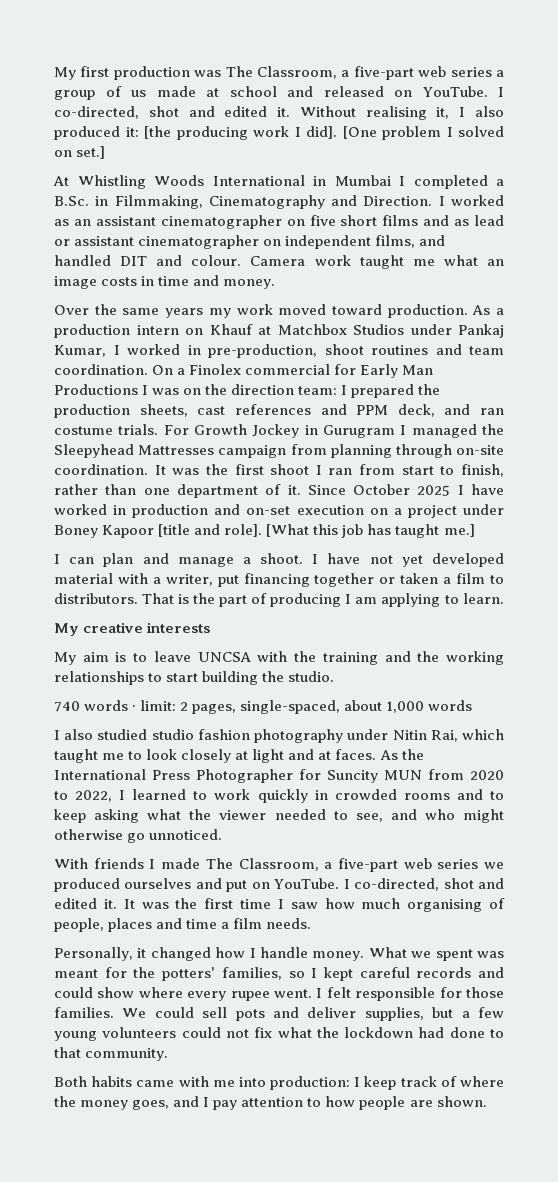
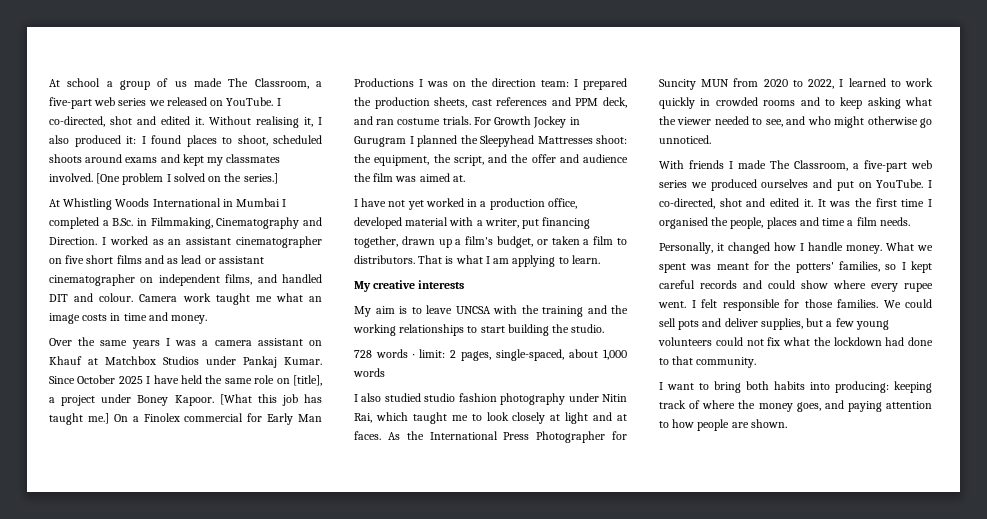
- My first production was The Classroom, a five-part web series a group of us made at school and released on YouTube.
+ At school a group of us made The Classroom, a five-part web series we released on YouTube.
- Without realising it, I also produced it: [the producing work I did].
+ Without realising it, I also produced it: I found places to shoot, scheduled shoots around exams and kept my classmates involved.
- [One problem I solved on set.]
+ [One problem I solved on the series.]
- Over the same years my work moved toward production. As a production intern on Khauf at Matchbox Studios under Pankaj Kumar, I worked in pre-production, shoot routines and team coordination.
+ Over the same years I was a camera assistant on Khauf at Matchbox Studios under Pankaj Kumar. Since October 2025 I have held the same role on [title], a project under Boney Kapoor. [What this job has taught me.]
- For Growth Jockey in Gurugram I managed the Sleepyhead Mattresses campaign from planning through on-site coordination. It was the first shoot I ran from start to finish, rather than one department of it. Since October 2025 I have worked in production and on-set execution on a project under Boney Kapoor [title and role]. [What this job has taught me.]
- I can plan and manage a shoot. I have not yet developed material with a writer, put financing together or taken a film to distributors.
+ For Growth Jockey in Gurugram I planned the Sleepyhead Mattresses shoot: the equipment, the script, and the offer and audience the film was aimed at.
+ I have not yet worked in a production office, developed material with a writer, put financing together, drawn up a film's budget, or taken a film to distributors.
- That is the part of producing I am applying to learn.
+ That is what I am applying to learn.
- 740 words · limit: 2 pages, single-spaced, about 1,000 words
+ 728 words · limit: 2 pages, single-spaced, about 1,000 words
- It was the first time I saw how much organising of people, places and time a film needs.
+ It was the first time I organised the people, places and time a film needs.
- Both habits came with me into production: I keep track of where the money goes, and I pay attention to how people are shown.
+ I want to bring both habits into producing: keeping track of where the money goes, and paying attention to how people are shown.

